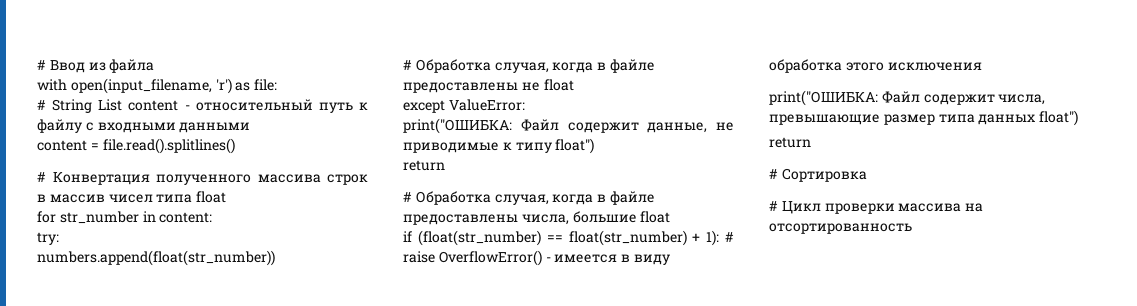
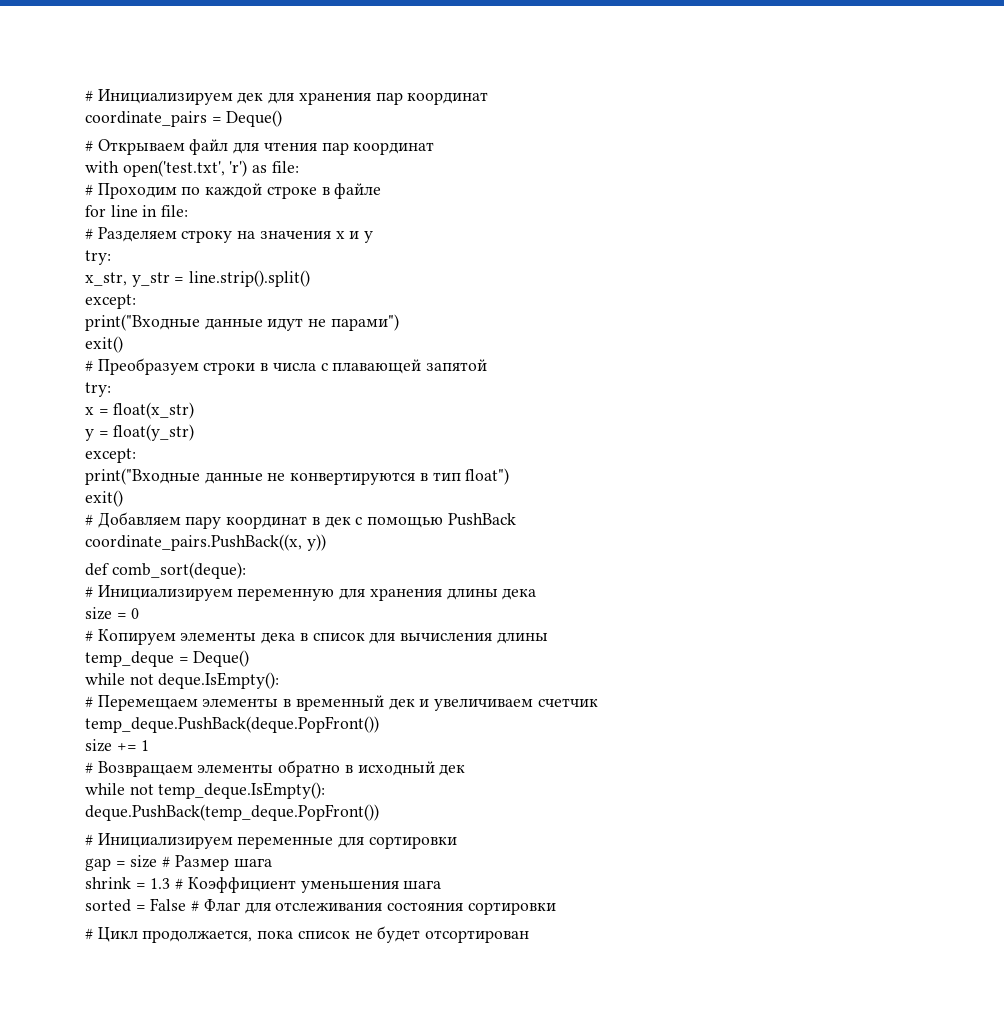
- # Ввод из файла
+ # Инициализируем дек для хранения пар координат
+ coordinate_pairs = Deque()
+ # Открываем файл для чтения пар координат
- with open(input_filename, 'r') as file:
+ with open('test.txt', 'r') as file:
- # String List content - относительный путь к файлу с входными данными
- content = file.read().splitlines()
- # Конвертация полученного массива строк в массив чисел типа float
- for str_number in content:
+ # Проходим по каждой строке в файле
+ for line in file:
+ # Разделяем строку на значения x и y
  try:
- numbers.append(float(str_number))
- # Обработка случая, когда в файле предоставлены не float
- except ValueError:
- print("ОШИБКА: Файл содержит данные, не приводимые к типу float")
- return
- # Обработка случая, когда в файле предоставлены числа, большие float
- if (float(str_number) == float(str_number) + 1): # raise OverflowError() - имеется в виду обработка этого исключения
- print("ОШИБКА: Файл содержит числа, превышающие размер типа данных float")
- return
- # Сортировка
- # Цикл проверки массива на отсортированность
+ x_str, y_str = line.strip().split()
+ except:
+ print("Входные данные идут не парами")
+ exit()
+ # Преобразуем строки в числа с плавающей запятой
+ try:
+ x = float(x_str)
+ y = float(y_str)
+ except:
+ print("Входные данные не конвертируются в тип float")
+ exit()
+ # Добавляем пару координат в дек с помощью PushBack
+ coordinate_pairs.PushBack((x, y))
+ def comb_sort(deque):
+ # Инициализируем переменную для хранения длины дека
+ size = 0
+ # Копируем элементы дека в список для вычисления длины
+ temp_deque = Deque()
+ while not deque.IsEmpty():
+ # Перемещаем элементы в временный дек и увеличиваем счетчик
+ temp_deque.PushBack(deque.PopFront())
+ size += 1
+ # Возвращаем элементы обратно в исходный дек
+ while not temp_deque.IsEmpty():
+ deque.PushBack(temp_deque.PopFront())
+ # Инициализируем переменные для сортировки
+ gap = size # Размер шага
+ shrink = 1.3 # Коэффициент уменьшения шага
+ sorted = False # Флаг для отслеживания состояния сортировки
+ # Цикл продолжается, пока список не будет отсортирован

